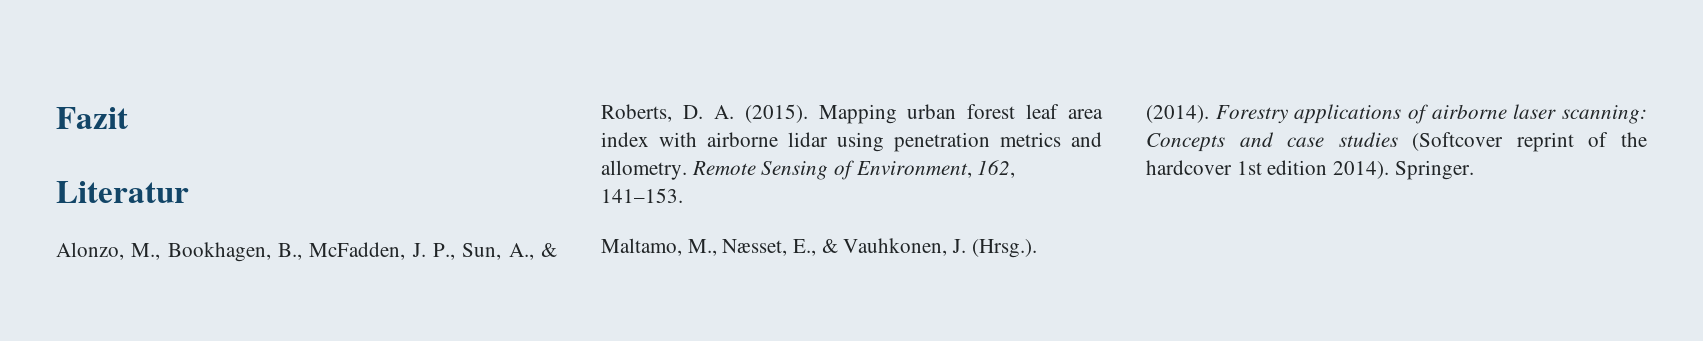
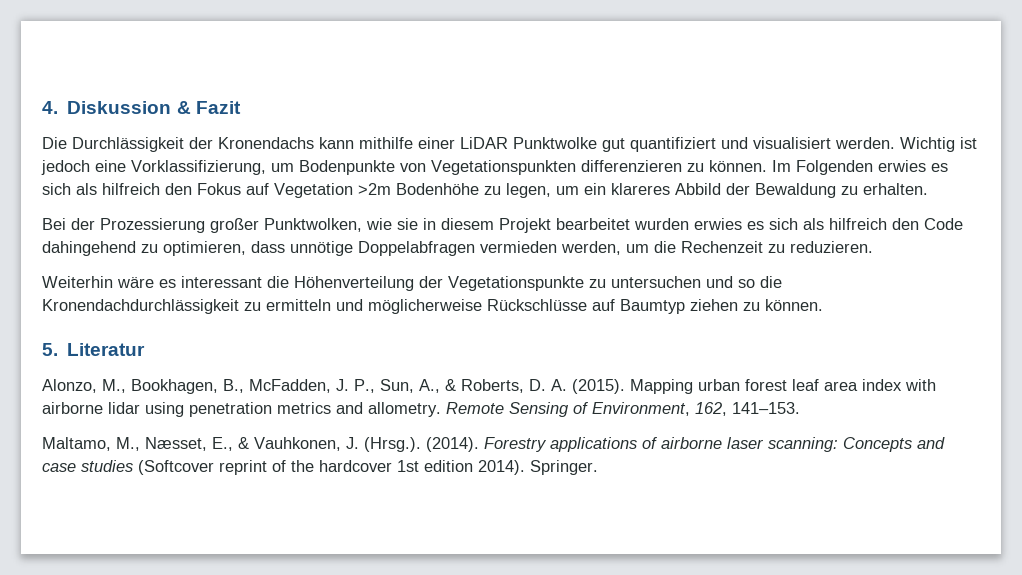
- Fazit
- Literatur
+ 4. Diskussion & Fazit
+ Die Durchlässigkeit der Kronendachs kann mithilfe einer LiDAR Punktwolke gut quantifiziert und visualisiert werden. Wichtig ist jedoch eine Vorklassifizierung, um Bodenpunkte von Vegetationspunkten differenzieren zu können. Im Folgenden erwies es sich als hilfreich den Fokus auf Vegetation >2m Bodenhöhe zu legen, um ein klareres Abbild der Bewaldung zu erhalten.
+ Bei der Prozessierung großer Punktwolken, wie sie in diesem Projekt bearbeitet wurden erwies es sich als hilfreich den Code dahingehend zu optimieren, dass unnötige Doppelabfragen vermieden werden, um die Rechenzeit zu reduzieren.
+ Weiterhin wäre es interessant die Höhenverteilung der Vegetationspunkte zu untersuchen und so die Kronendachdurchlässigkeit zu ermitteln und möglicherweise Rückschlüsse auf Baumtyp ziehen zu können.
+ 5. Literatur

